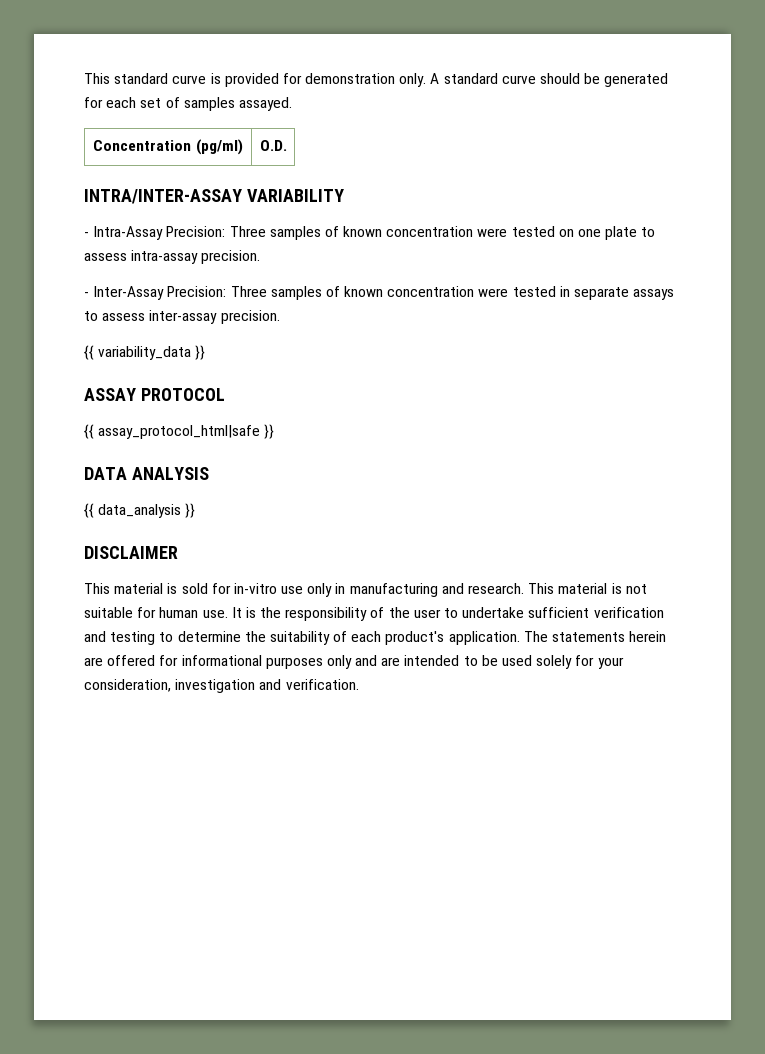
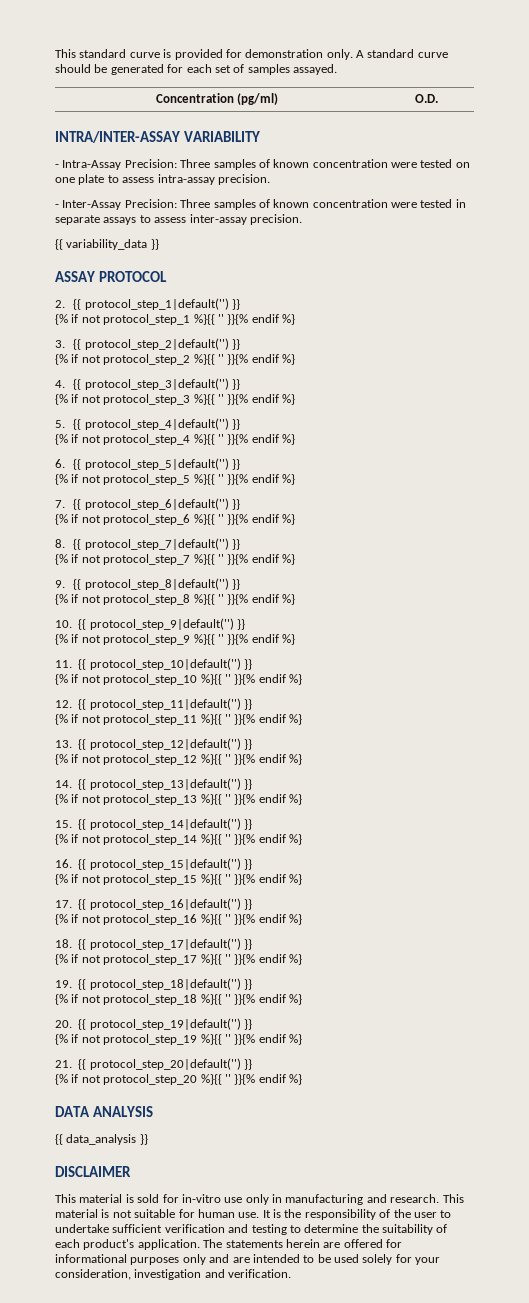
- {{ assay_protocol_html|safe }}
+ 2. {{ protocol_step_1|default('') }}
+ {% if not protocol_step_1 %}{{ '' }}{% endif %}
+ 3. {{ protocol_step_2|default('') }}
+ {% if not protocol_step_2 %}{{ '' }}{% endif %}
+ 4. {{ protocol_step_3|default('') }}
+ {% if not protocol_step_3 %}{{ '' }}{% endif %}
+ 5. {{ protocol_step_4|default('') }}
+ {% if not protocol_step_4 %}{{ '' }}{% endif %}
+ 6. {{ protocol_step_5|default('') }}
+ {% if not protocol_step_5 %}{{ '' }}{% endif %}
+ 7. {{ protocol_step_6|default('') }}
+ {% if not protocol_step_6 %}{{ '' }}{% endif %}
+ 8. {{ protocol_step_7|default('') }}
+ {% if not protocol_step_7 %}{{ '' }}{% endif %}
+ 9. {{ protocol_step_8|default('') }}
+ {% if not protocol_step_8 %}{{ '' }}{% endif %}
+ 10. {{ protocol_step_9|default('') }}
+ {% if not protocol_step_9 %}{{ '' }}{% endif %}
+ 11. {{ protocol_step_10|default('') }}
+ {% if not protocol_step_10 %}{{ '' }}{% endif %}
+ 12. {{ protocol_step_11|default('') }}
+ {% if not protocol_step_11 %}{{ '' }}{% endif %}
+ 13. {{ protocol_step_12|default('') }}
+ {% if not protocol_step_12 %}{{ '' }}{% endif %}
+ 14. {{ protocol_step_13|default('') }}
+ {% if not protocol_step_13 %}{{ '' }}{% endif %}
+ 15. {{ protocol_step_14|default('') }}
+ {% if not protocol_step_14 %}{{ '' }}{% endif %}
+ 16. {{ protocol_step_15|default('') }}
+ {% if not protocol_step_15 %}{{ '' }}{% endif %}
+ 17. {{ protocol_step_16|default('') }}
+ {% if not protocol_step_16 %}{{ '' }}{% endif %}
+ 18. {{ protocol_step_17|default('') }}
+ {% if not protocol_step_17 %}{{ '' }}{% endif %}
+ 19. {{ protocol_step_18|default('') }}
+ {% if not protocol_step_18 %}{{ '' }}{% endif %}
+ 20. {{ protocol_step_19|default('') }}
+ {% if not protocol_step_19 %}{{ '' }}{% endif %}
+ 21. {{ protocol_step_20|default('') }}
+ {% if not protocol_step_20 %}{{ '' }}{% endif %}

